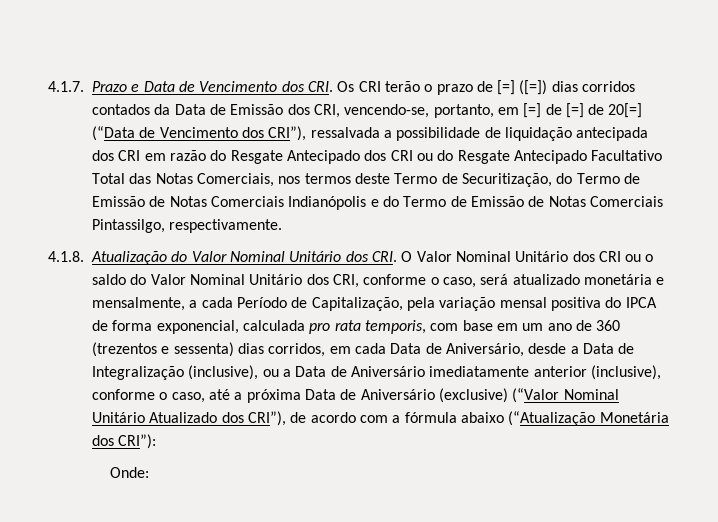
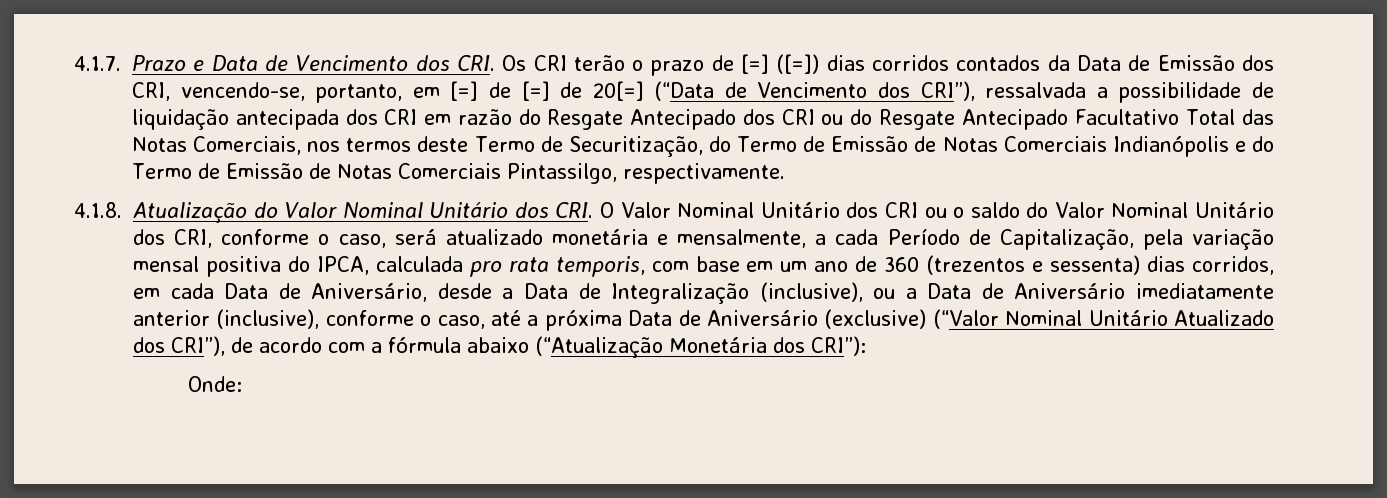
- 4.1.8. Atualização do Valor Nominal Unitário dos CRI. O Valor Nominal Unitário dos CRI ou o saldo do Valor Nominal Unitário dos CRI, conforme o caso, será atualizado monetária e mensalmente, a cada Período de Capitalização, pela variação mensal positiva do IPCA de forma exponencial, calculada pro rata temporis, com base em um ano de 360 (trezentos e sessenta) dias corridos, em cada Data de Aniversário, desde a Data de Integralização (inclusive), ou a Data de Aniversário imediatamente anterior (inclusive), conforme o caso, até a próxima Data de Aniversário (exclusive) (“Valor Nominal Unitário Atualizado dos CRI”), de acordo com a fórmula abaixo (“Atualização Monetária dos CRI”):
+ 4.1.8. Atualização do Valor Nominal Unitário dos CRI. O Valor Nominal Unitário dos CRI ou o saldo do Valor Nominal Unitário dos CRI, conforme o caso, será atualizado monetária e mensalmente, a cada Período de Capitalização, pela variação mensal positiva do IPCA, calculada pro rata temporis, com base em um ano de 360 (trezentos e sessenta) dias corridos, em cada Data de Aniversário, desde a Data de Integralização (inclusive), ou a Data de Aniversário imediatamente anterior (inclusive), conforme o caso, até a próxima Data de Aniversário (exclusive) (“Valor Nominal Unitário Atualizado dos CRI”), de acordo com a fórmula abaixo (“Atualização Monetária dos CRI”):

